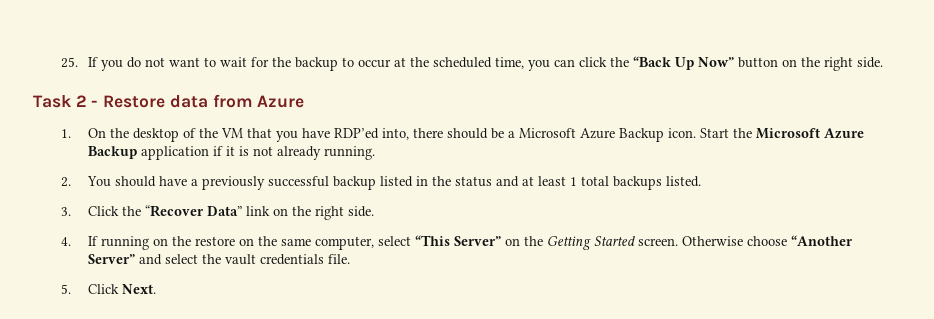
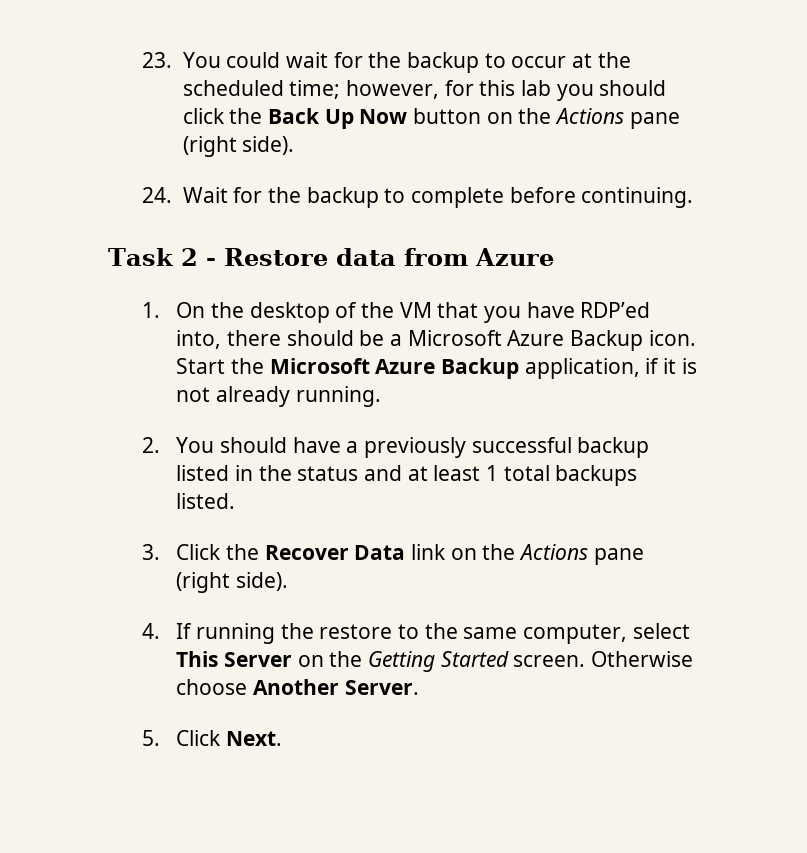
- 25. If you do not want to wait for the backup to occur at the scheduled time, you can click the “Back Up Now” button on the right side.
+ 23. You could wait for the backup to occur at the scheduled time; however, for this lab you should click the Back Up Now button on the Actions pane (right side).
+ 24. Wait for the backup to complete before continuing.
- Start the Microsoft Azure Backup application if it is not already running.
+ Start the Microsoft Azure Backup application, if it is not already running.
- 3. Click the “Recover Data” link on the right side.
+ 3. Click the Recover Data link on the Actions pane (right side).
- 4. If running on the restore on the same computer, select “This Server” on the Getting Started screen.
+ 4. If running the restore to the same computer, select This Server on the Getting Started screen.
- Otherwise choose “Another Server” and select the vault credentials file.
+ Otherwise choose Another Server.

